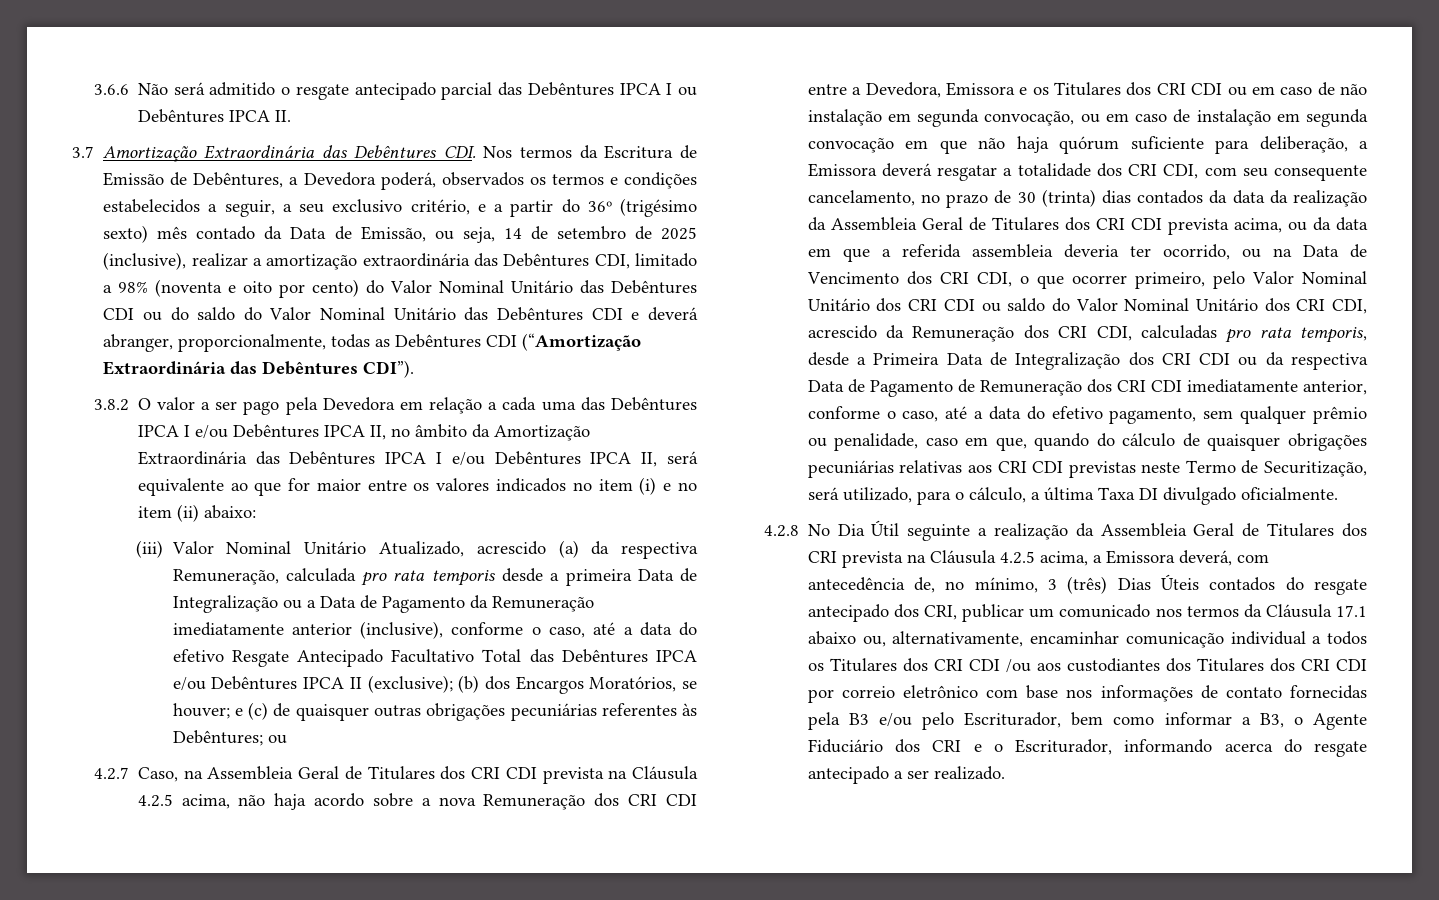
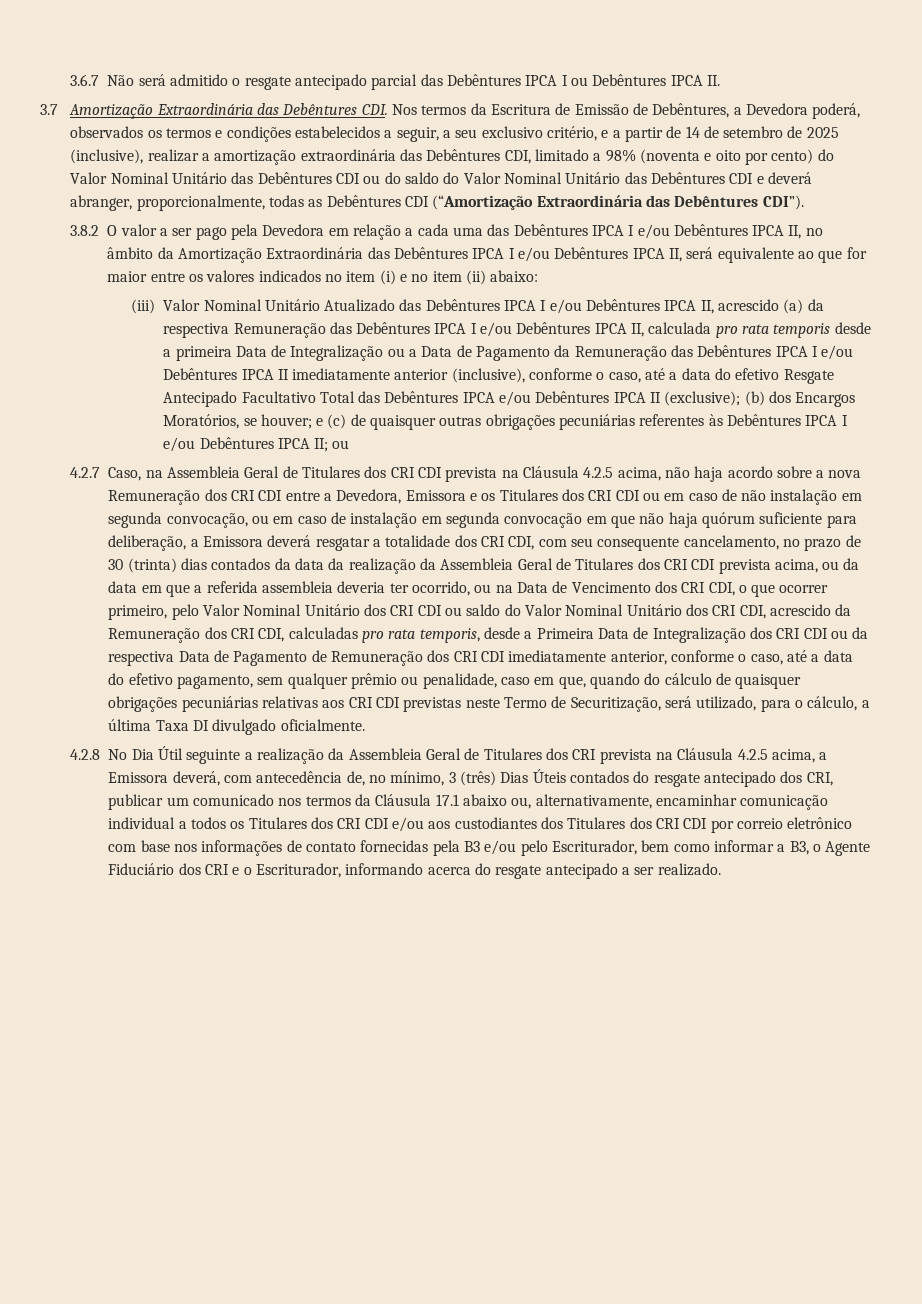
- 3.6.6 Não será admitido o resgate antecipado parcial das Debêntures IPCA I ou Debêntures IPCA II.
+ 3.6.7 Não será admitido o resgate antecipado parcial das Debêntures IPCA I ou Debêntures IPCA II.
- 3.7 Amortização Extraordinária das Debêntures CDI. Nos termos da Escritura de Emissão de Debêntures, a Devedora poderá, observados os termos e condições estabelecidos a seguir, a seu exclusivo critério, e a partir do 36º (trigésimo sexto) mês contado da Data de Emissão, ou seja, 14 de setembro de 2025 (inclusive), realizar a amortização extraordinária das Debêntures CDI, limitado a 98% (noventa e oito por cento) do Valor Nominal Unitário das Debêntures CDI ou do saldo do Valor Nominal Unitário das Debêntures CDI e deverá abranger, proporcionalmente, todas as Debêntures CDI (“Amortização Extraordinária das Debêntures CDI”).
+ 3.7 Amortização Extraordinária das Debêntures CDI. Nos termos da Escritura de Emissão de Debêntures, a Devedora poderá, observados os termos e condições estabelecidos a seguir, a seu exclusivo critério, e a partir de 14 de setembro de 2025 (inclusive), realizar a amortização extraordinária das Debêntures CDI, limitado a 98% (noventa e oito por cento) do Valor Nominal Unitário das Debêntures CDI ou do saldo do Valor Nominal Unitário das Debêntures CDI e deverá abranger, proporcionalmente, todas as Debêntures CDI (“Amortização Extraordinária das Debêntures CDI”).
- (iii) Valor Nominal Unitário Atualizado, acrescido (a) da respectiva Remuneração, calculada pro rata temporis desde a primeira Data de Integralização ou a Data de Pagamento da Remuneração imediatamente anterior (inclusive), conforme o caso, até a data do efetivo Resgate Antecipado Facultativo Total das Debêntures IPCA e/ou Debêntures IPCA II (exclusive); (b) dos Encargos Moratórios, se houver; e (c) de quaisquer outras obrigações pecuniárias referentes às Debêntures; ou
+ (iii) Valor Nominal Unitário Atualizado das Debêntures IPCA I e/ou Debêntures IPCA II, acrescido (a) da respectiva Remuneração das Debêntures IPCA I e/ou Debêntures IPCA II, calculada pro rata temporis desde a primeira Data de Integralização ou a Data de Pagamento da Remuneração das Debêntures IPCA I e/ou Debêntures IPCA II imediatamente anterior (inclusive), conforme o caso, até a data do efetivo Resgate Antecipado Facultativo Total das Debêntures IPCA e/ou Debêntures IPCA II (exclusive); (b) dos Encargos Moratórios, se houver; e (c) de quaisquer outras obrigações pecuniárias referentes às Debêntures IPCA I e/ou Debêntures IPCA II; ou
- 4.2.8 No Dia Útil seguinte a realização da Assembleia Geral de Titulares dos CRI prevista na Cláusula 4.2.5 acima, a Emissora deverá, com antecedência de, no mínimo, 3 (três) Dias Úteis contados do resgate antecipado dos CRI, publicar um comunicado nos termos da Cláusula 17.1 abaixo ou, alternativamente, encaminhar comunicação individual a todos os Titulares dos CRI CDI /ou aos custodiantes dos Titulares dos CRI CDI por correio eletrônico com base nos informações de contato fornecidas pela B3 e/ou pelo Escriturador, bem como informar a B3, o Agente Fiduciário dos CRI e o Escriturador, informando acerca do resgate antecipado a ser realizado.
+ 4.2.8 No Dia Útil seguinte a realização da Assembleia Geral de Titulares dos CRI prevista na Cláusula 4.2.5 acima, a Emissora deverá, com antecedência de, no mínimo, 3 (três) Dias Úteis contados do resgate antecipado dos CRI, publicar um comunicado nos termos da Cláusula 17.1 abaixo ou, alternativamente, encaminhar comunicação individual a todos os Titulares dos CRI CDI e/ou aos custodiantes dos Titulares dos CRI CDI por correio eletrônico com base nos informações de contato fornecidas pela B3 e/ou pelo Escriturador, bem como informar a B3, o Agente Fiduciário dos CRI e o Escriturador, informando acerca do resgate antecipado a ser realizado.

